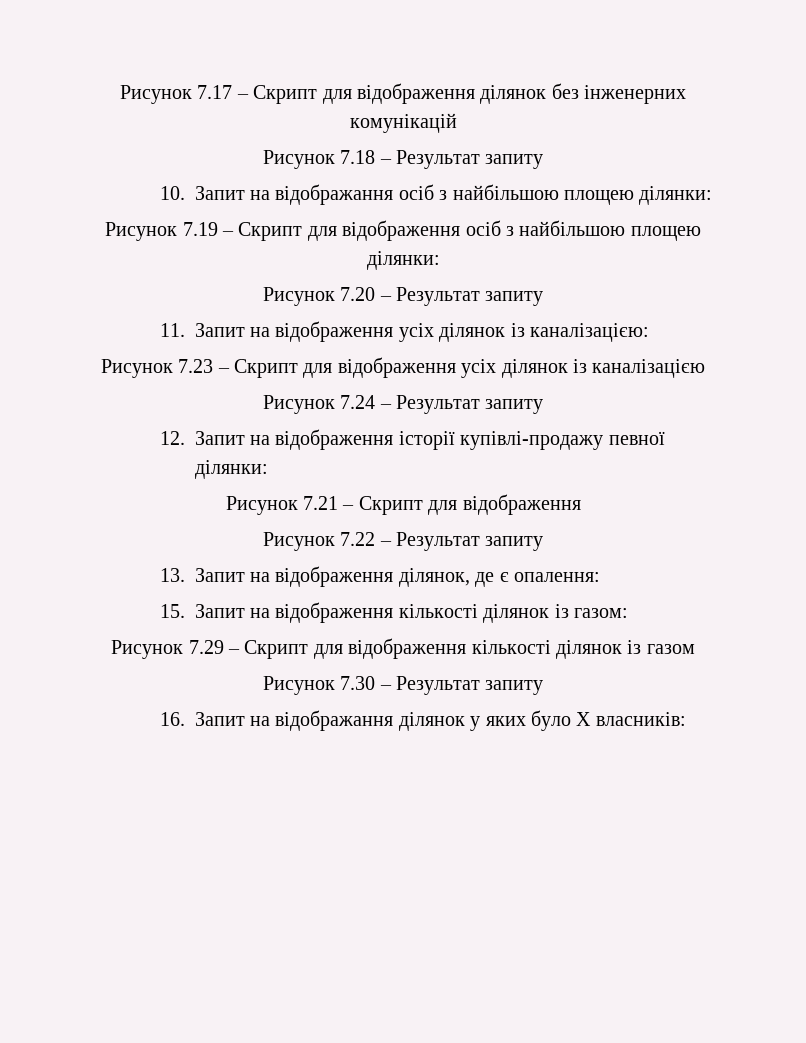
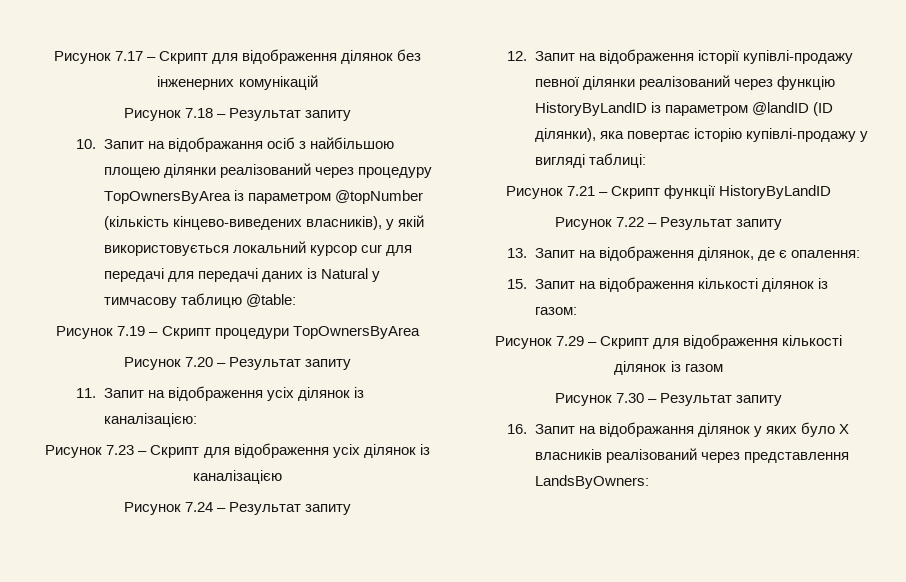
- 10. Запит на відображання осіб з найбільшою площею ділянки:
- Рисунок 7.19 – Скрипт для відображення осіб з найбільшою площею ділянки:
+ 10. Запит на відображання осіб з найбільшою площею ділянки реалізований через процедуру TopOwnersByArea із параметром @topNumber (кількість кінцево-виведених власників), у якій використовується локальний курсор cur для передачі для передачі даних із Natural у тимчасову таблицю @table:
+ Рисунок 7.19 – Скрипт процедури TopOwnersByArea
- 12. Запит на відображення історії купівлі-продажу певної ділянки:
+ 12. Запит на відображення історії купівлі-продажу певної ділянки реалізований через функцію HistoryByLandID із параметром @landID (ID ділянки), яка повертає історію купівлі-продажу у вигляді таблиці:
- Рисунок 7.21 – Скрипт для відображення
+ Рисунок 7.21 – Скрипт функції HistoryByLandID
- 16. Запит на відображання ділянок у яких було Х власників:
+ 16. Запит на відображання ділянок у яких було Х власників реалізований через представлення LandsByOwners:

